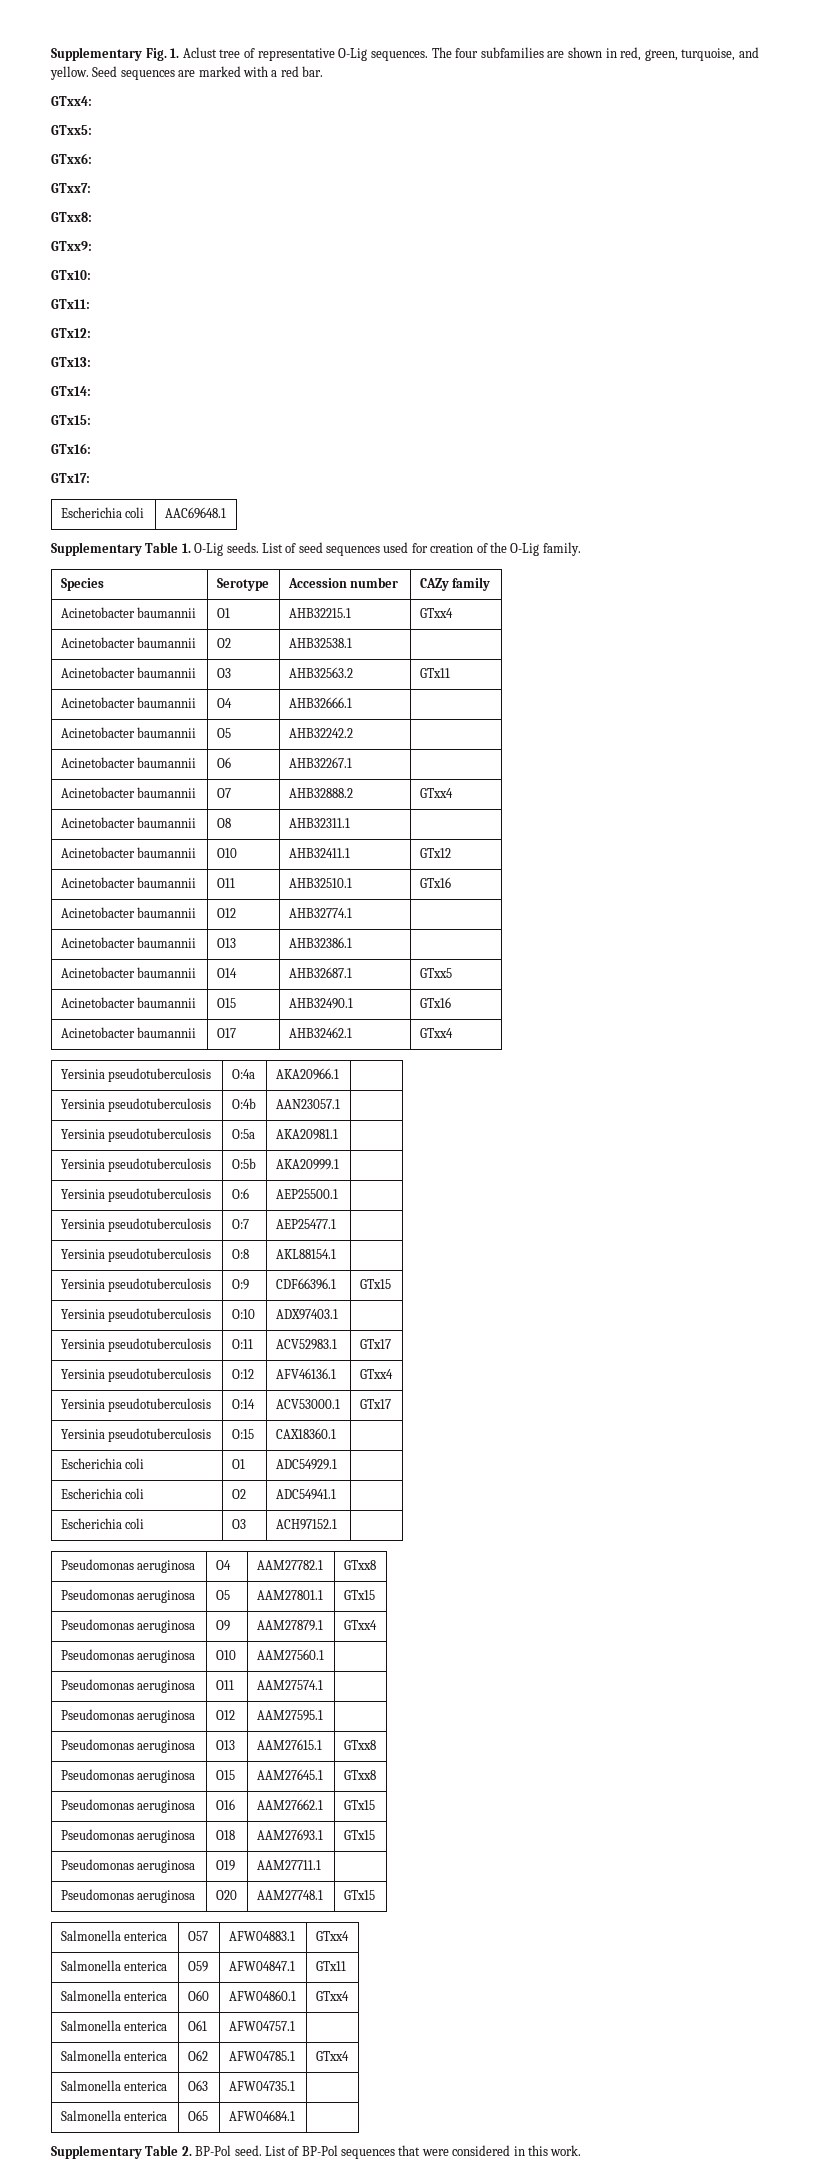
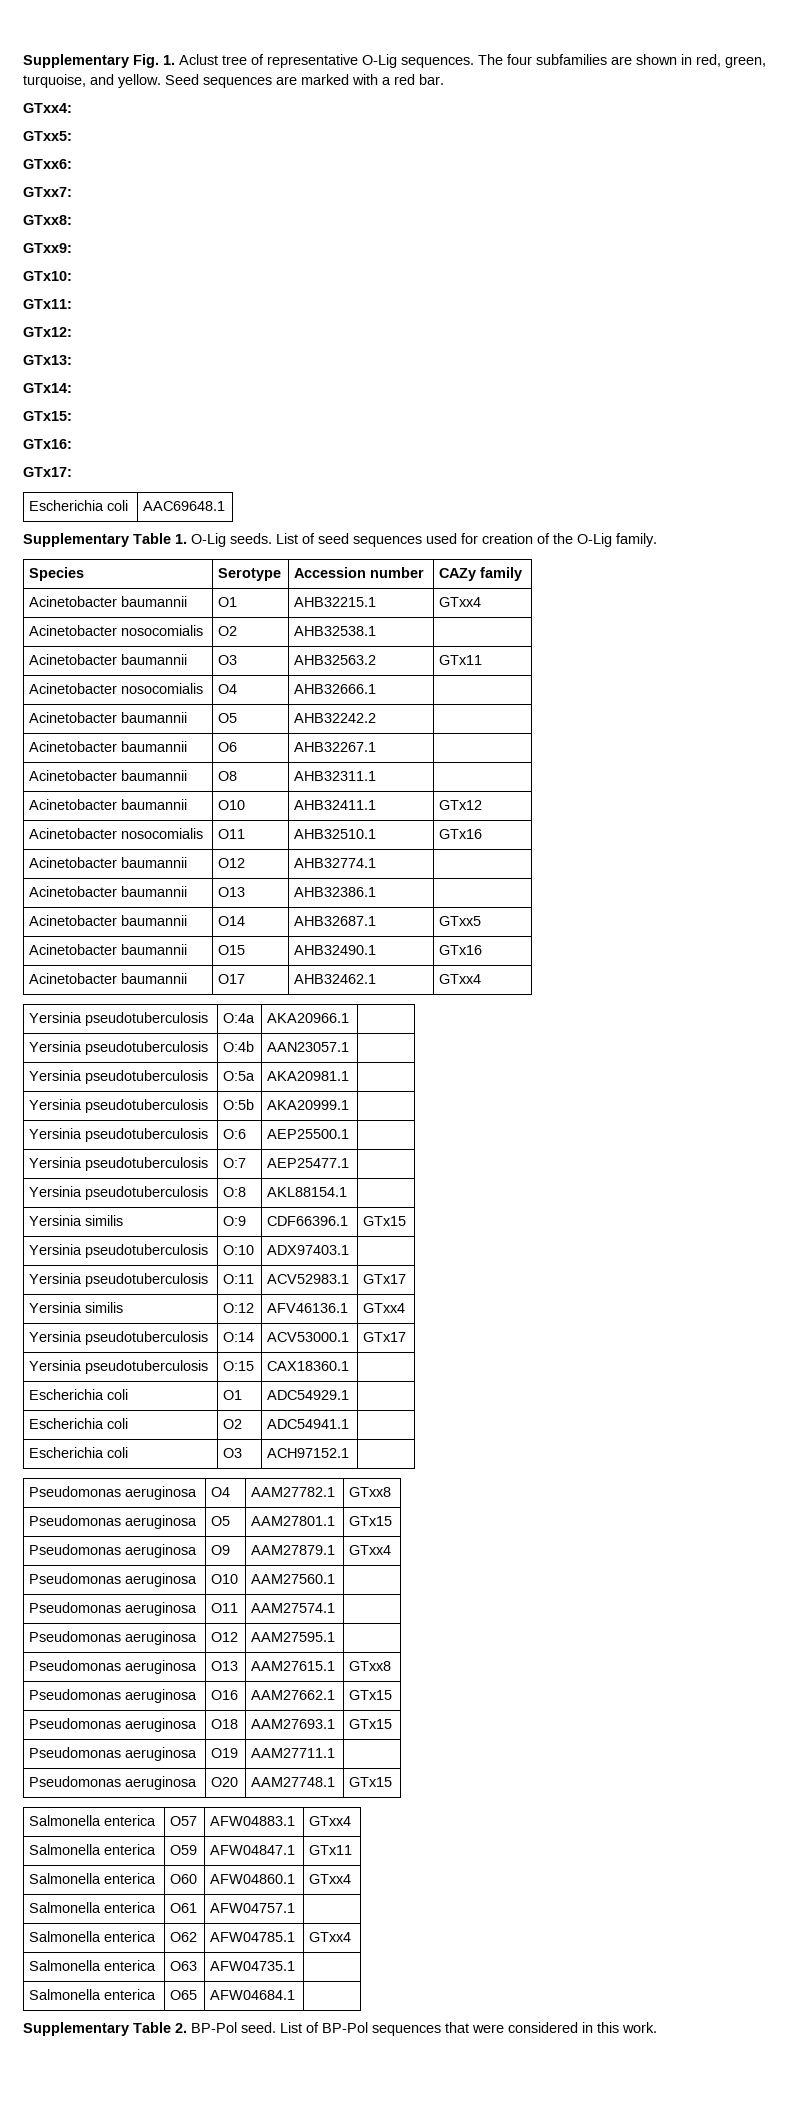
- Acinetobacter baumannii | O2 | AHB32538.1 |
+ Acinetobacter nosocomialis | O2 | AHB32538.1 |
- Acinetobacter baumannii | O4 | AHB32666.1 |
+ Acinetobacter nosocomialis | O4 | AHB32666.1 |
- Acinetobacter baumannii | O7 | AHB32888.2 | GTxx4
- Acinetobacter baumannii | O11 | AHB32510.1 | GTx16
+ Acinetobacter nosocomialis | O11 | AHB32510.1 | GTx16
- Yersinia pseudotuberculosis | O:9 | CDF66396.1 | GTx15
+ Yersinia similis | O:9 | CDF66396.1 | GTx15
- Yersinia pseudotuberculosis | O:12 | AFV46136.1 | GTxx4
+ Yersinia similis | O:12 | AFV46136.1 | GTxx4
- Pseudomonas aeruginosa | O15 | AAM27645.1 | GTxx8

